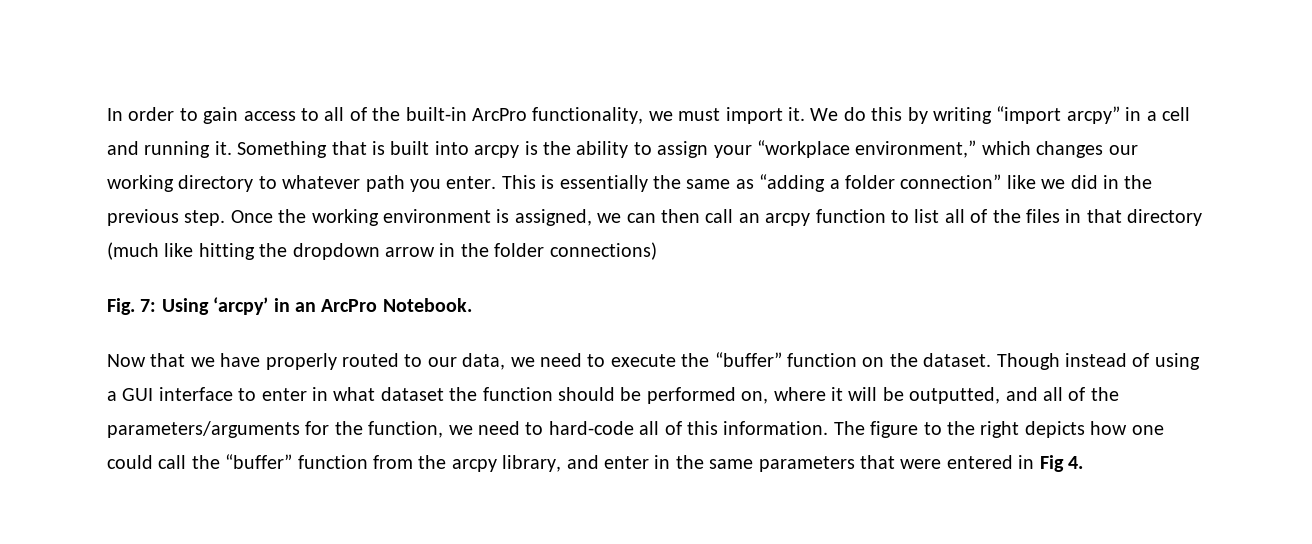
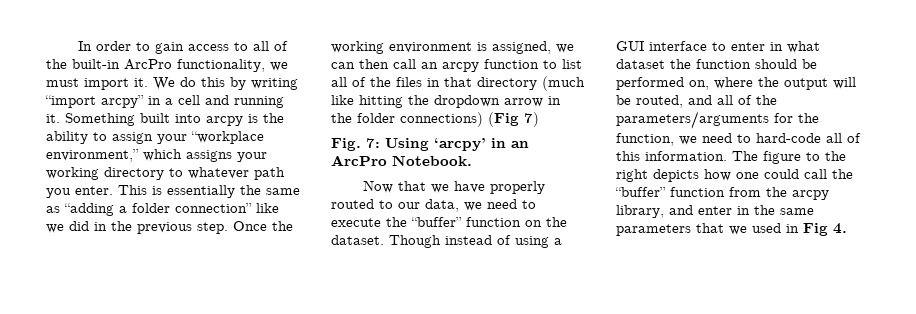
- Something that is built into arcpy is the ability to assign your “workplace environment,” which changes our working directory to whatever path you enter.
+ Something built into arcpy is the ability to assign your “workplace environment,” which assigns your working directory to whatever path you enter.
- Once the working environment is assigned, we can then call an arcpy function to list all of the files in that directory (much like hitting the dropdown arrow in the folder connections)
+ Once the working environment is assigned, we can then call an arcpy function to list all of the files in that directory (much like hitting the dropdown arrow in the folder connections) (Fig 7)
- Though instead of using a GUI interface to enter in what dataset the function should be performed on, where it will be outputted, and all of the parameters/arguments for the function, we need to hard-code all of this information.
+ Though instead of using a GUI interface to enter in what dataset the function should be performed on, where the output will be routed, and all of the parameters/arguments for the function, we need to hard-code all of this information.
- The figure to the right depicts how one could call the “buffer” function from the arcpy library, and enter in the same parameters that were entered in Fig 4.
+ The figure to the right depicts how one could call the “buffer” function from the arcpy library, and enter in the same parameters that we used in Fig 4.

